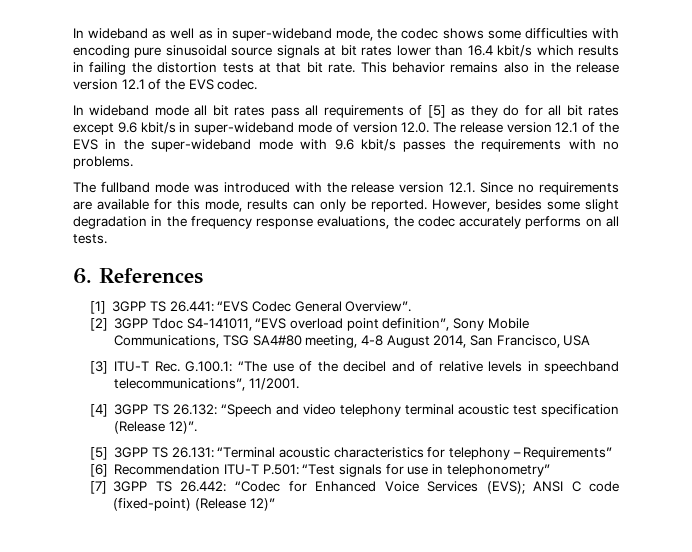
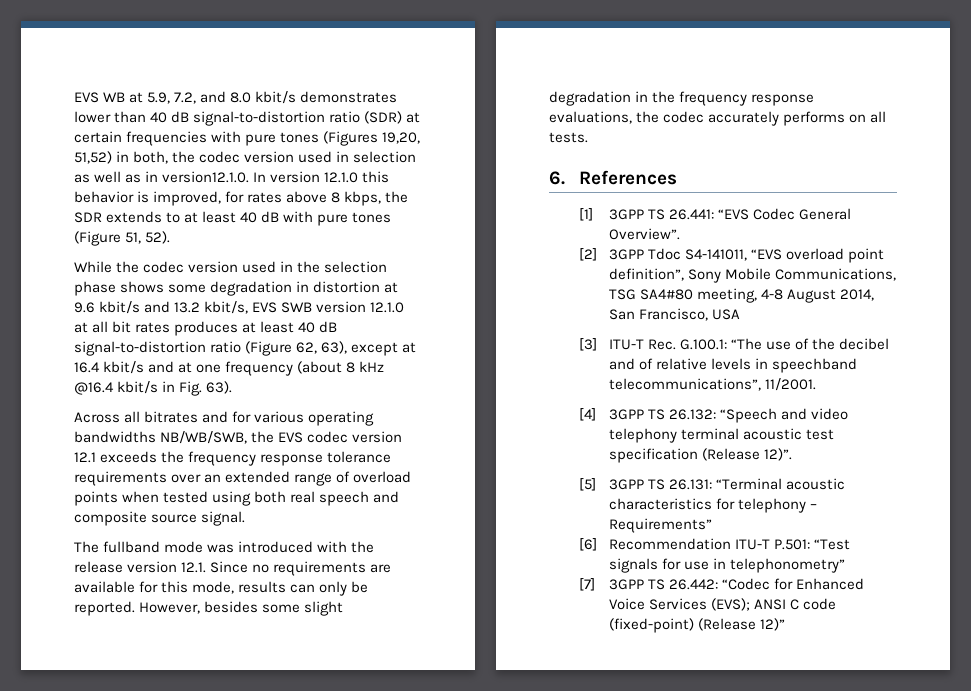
- In wideband as well as in super-wideband mode, the codec shows some difficulties with encoding pure sinusoidal source signals at bit rates lower than 16.4 kbit/s which results in failing the distortion tests at that bit rate. This behavior remains also in the release version 12.1 of the EVS codec.
- In wideband mode all bit rates pass all requirements of [5] as they do for all bit rates except 9.6 kbit/s in super-wideband mode of version 12.0. The release version 12.1 of the EVS in the super-wideband mode with 9.6 kbit/s passes the requirements with no problems.
+ EVS WB at 5.9, 7.2, and 8.0 kbit/s demonstrates lower than 40 dB signal-to-distortion ratio (SDR) at certain frequencies with pure tones (Figures 19,20, 51,52) in both, the codec version used in selection as well as in version12.1.0. In version 12.1.0 this behavior is improved, for rates above 8 kbps, the SDR extends to at least 40 dB with pure tones (Figure 51, 52).
+ While the codec version used in the selection phase shows some degradation in distortion at 9.6 kbit/s and 13.2 kbit/s, EVS SWB version 12.1.0 at all bit rates produces at least 40 dB signal-to-distortion ratio (Figure 62, 63), except at 16.4 kbit/s and at one frequency (about 8 kHz @16.4 kbit/s in Fig. 63).
+ Across all bitrates and for various operating bandwidths NB/WB/SWB, the EVS codec version 12.1 exceeds the frequency response tolerance requirements over an extended range of overload points when tested using both real speech and composite source signal.

